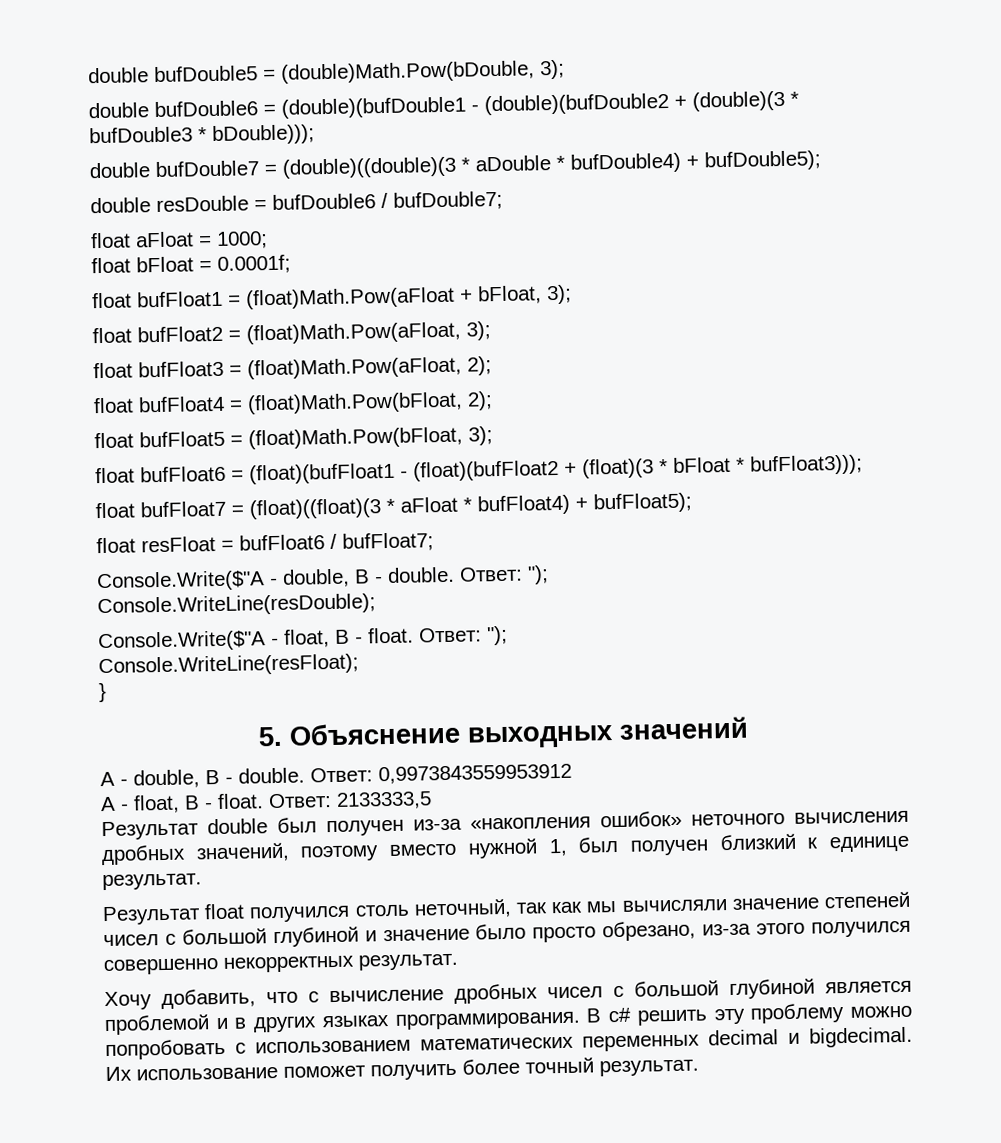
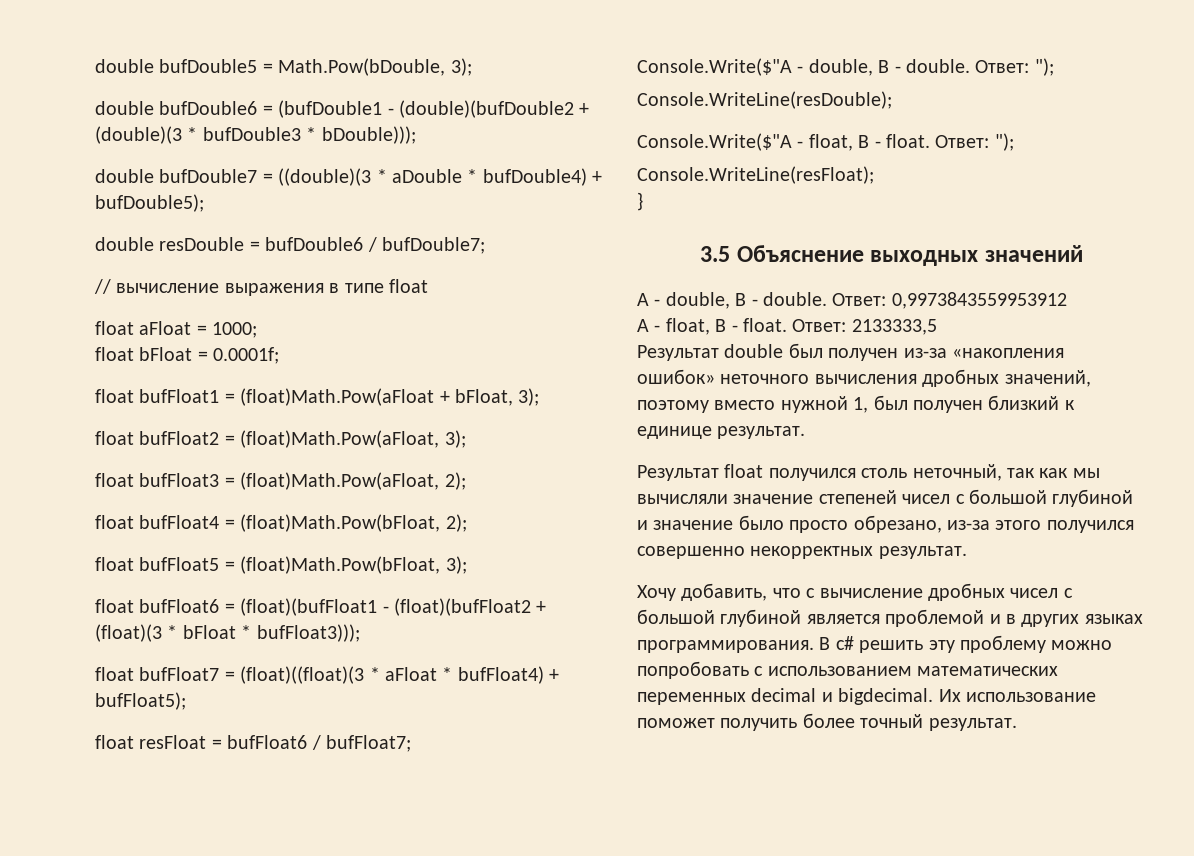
- double bufDouble5 = (double)Math.Pow(bDouble, 3);
+ double bufDouble5 = Math.Pow(bDouble, 3);
- double bufDouble6 = (double)(bufDouble1 - (double)(bufDouble2 + (double)(3 * bufDouble3 * bDouble)));
+ double bufDouble6 = (bufDouble1 - (double)(bufDouble2 + (double)(3 * bufDouble3 * bDouble)));
- double bufDouble7 = (double)((double)(3 * aDouble * bufDouble4) + bufDouble5);
+ double bufDouble7 = ((double)(3 * aDouble * bufDouble4) + bufDouble5);
+ // вычисление выражения в типе float
- 5. Объяснение выходных значений
+ 3.5 Объяснение выходных значений

